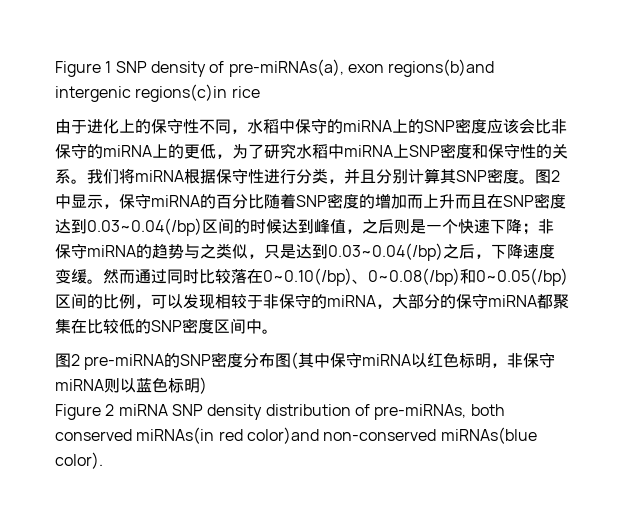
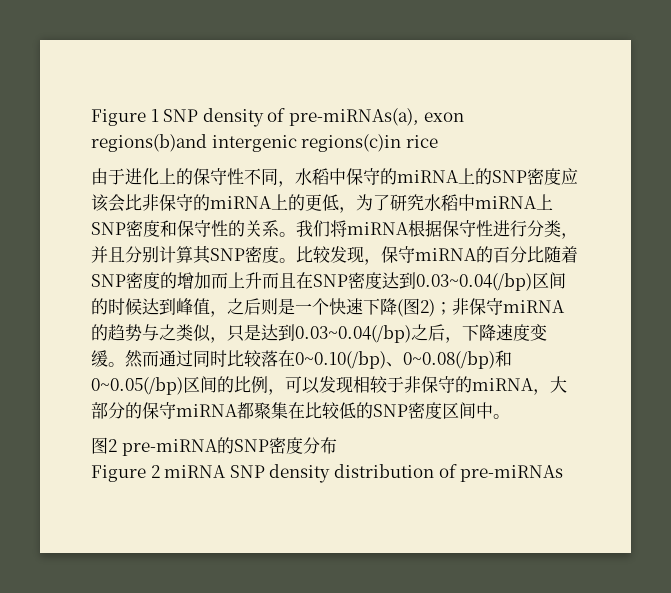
- 图2中显示，保守miRNA的百分比随着SNP密度的增加而上升而且在SNP密度达到0.03~0.04(/bp)区间的时候达到峰值，之后则是一个快速下降；非保守miRNA的趋势与之类似，只是达到0.03~0.04(/bp)之后，下降速度变缓。
+ 比较发现，保守miRNA的百分比随着SNP密度的增加而上升而且在SNP密度达到0.03~0.04(/bp)区间的时候达到峰值，之后则是一个快速下降(图2)；非保守miRNA的趋势与之类似，只是达到0.03~0.04(/bp)之后，下降速度变缓。
- 图2 pre-miRNA的SNP密度分布图(其中保守miRNA以红色标明，非保守miRNA则以蓝色标明)
+ 图2 pre-miRNA的SNP密度分布
- Figure 2 miRNA SNP density distribution of pre-miRNAs, both conserved miRNAs(in red color)and non-conserved miRNAs(blue color).
+ Figure 2 miRNA SNP density distribution of pre-miRNAs

